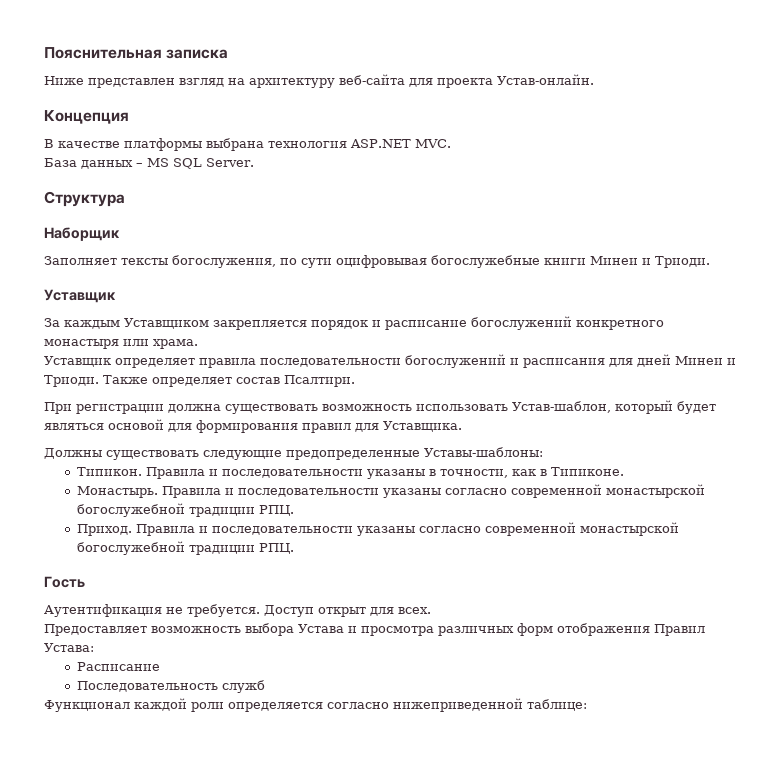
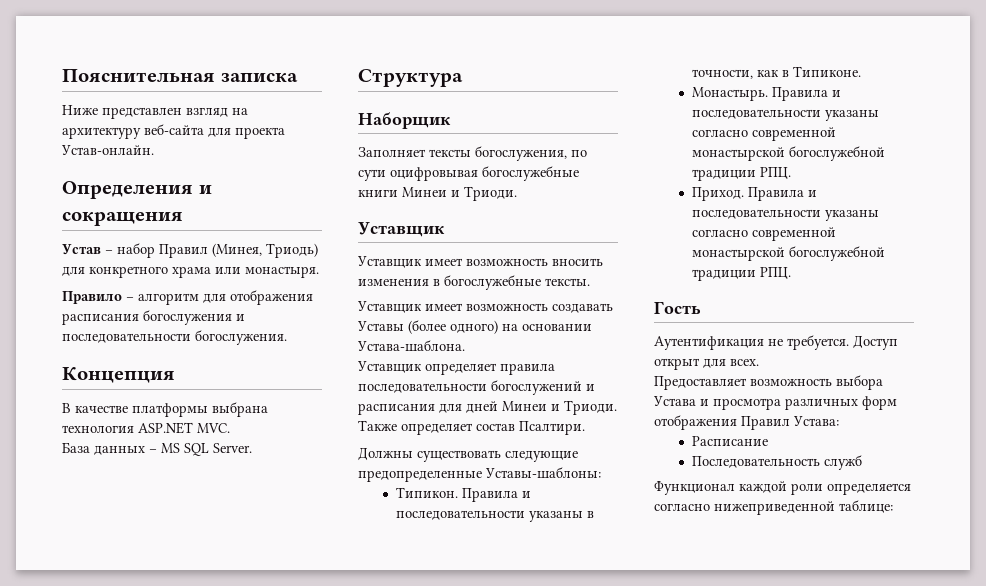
+ Определения и сокращения
+ Устав – набор Правил (Минея, Триодь) для конкретного храма или монастыря.
+ Правило – алгоритм для отображения расписания богослужения и последовательности богослужения.
- За каждым Уставщиком закрепляется порядок и расписание богослужений конкретного монастыря или храма.
+ Уставщик имеет возможность вносить изменения в богослужебные тексты.
+ Уставщик имеет возможность создавать Уставы (более одного) на основании Устава-шаблона.
- При регистрации должна существовать возможность использовать Устав-шаблон, который будет являться основой для формирования правил для Уставщика.

